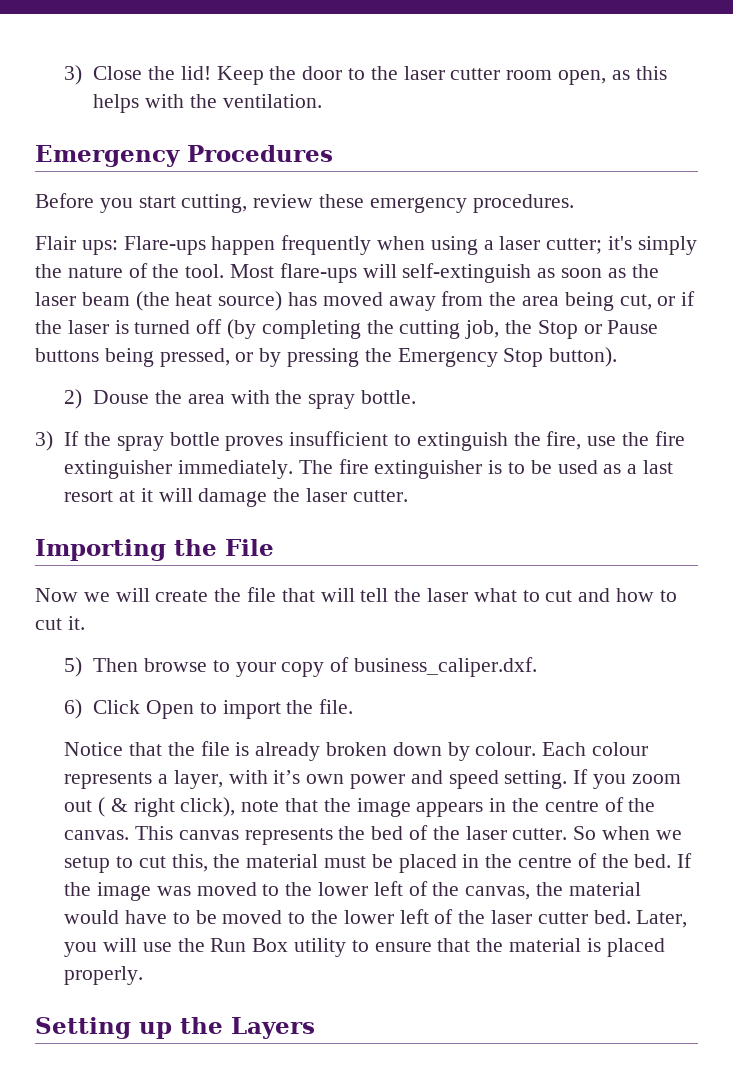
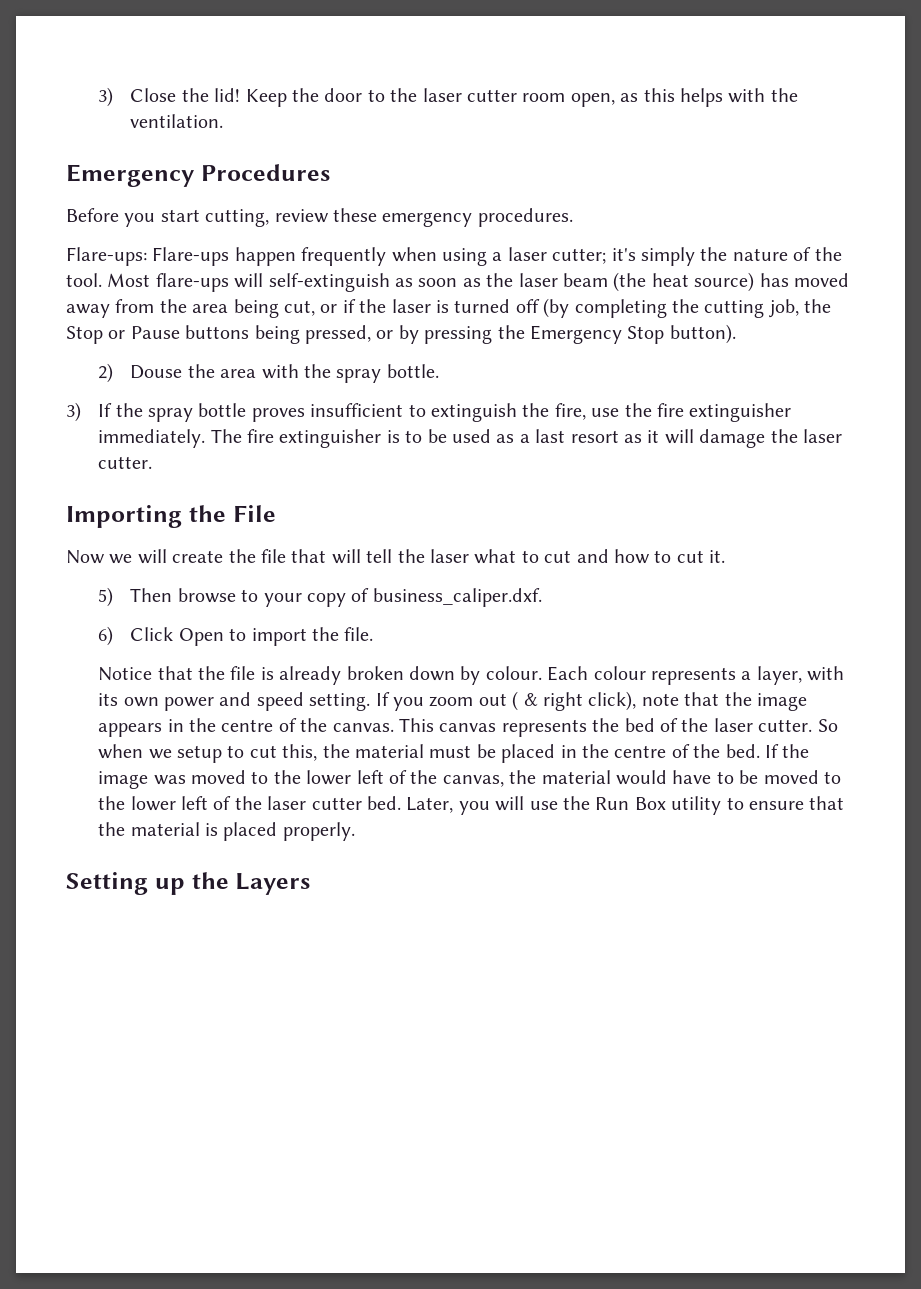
- Flair ups: Flare-ups happen frequently when using a laser cutter; it's simply the nature of the tool.
+ Flare-ups: Flare-ups happen frequently when using a laser cutter; it's simply the nature of the tool.
- The fire extinguisher is to be used as a last resort at it will damage the laser cutter.
+ The fire extinguisher is to be used as a last resort as it will damage the laser cutter.
- Each colour represents a layer, with it’s own power and speed setting.
+ Each colour represents a layer, with its own power and speed setting.

